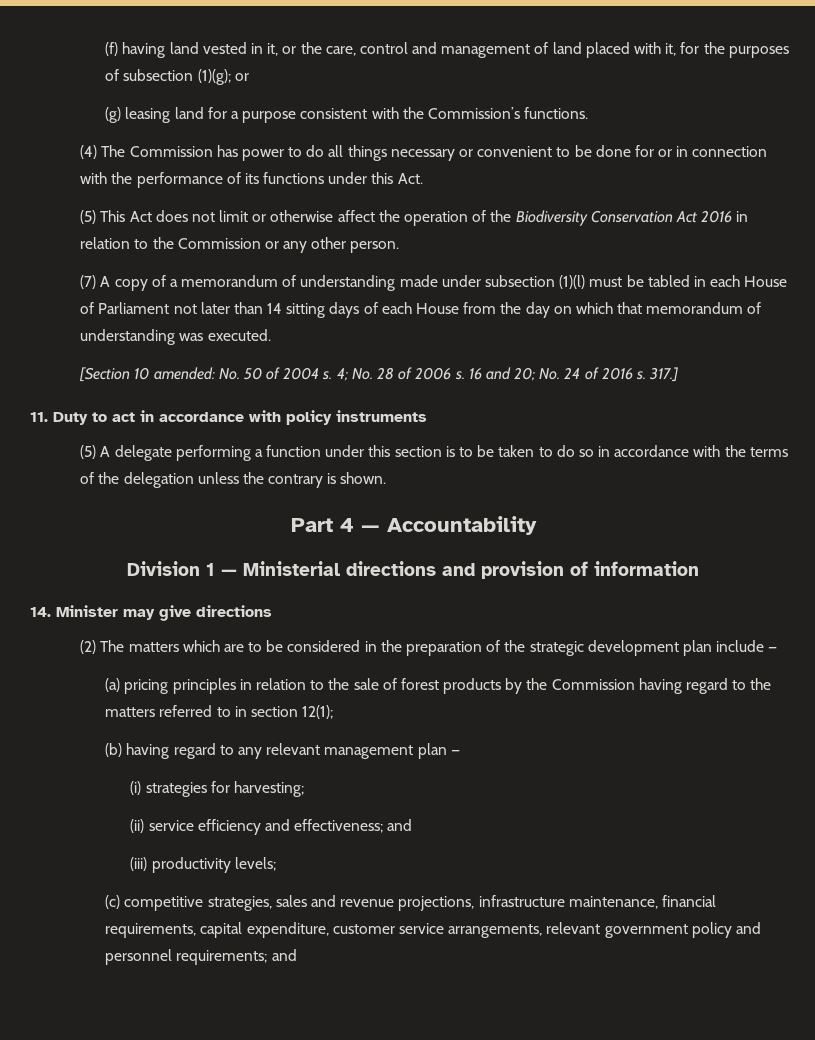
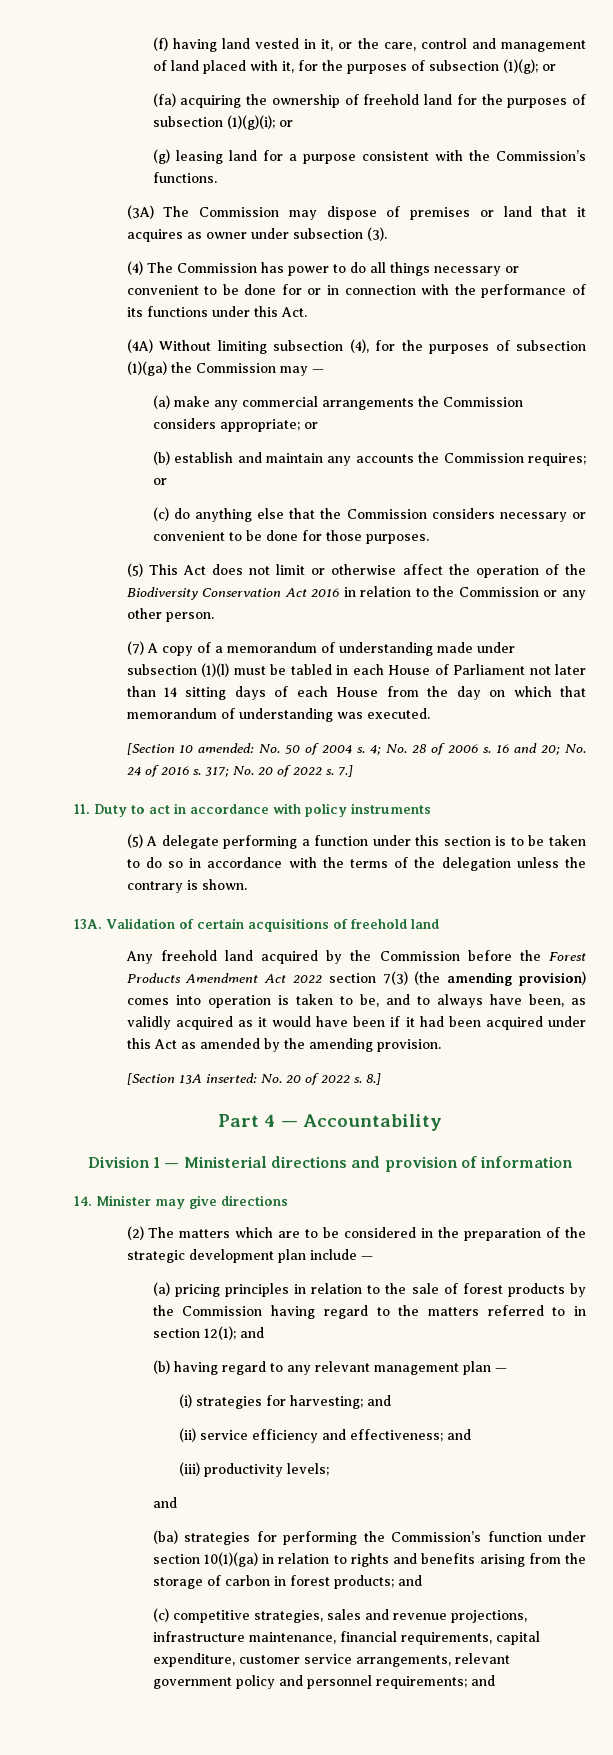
+ (fa) acquiring the ownership of freehold land for the purposes of subsection (1)(g)(i); or
+ (3A) The Commission may dispose of premises or land that it acquires as owner under subsection (3).
+ (4A) Without limiting subsection (4), for the purposes of subsection (1)(ga) the Commission may —
+ (a) make any commercial arrangements the Commission considers appropriate; or
+ (b) establish and maintain any accounts the Commission requires; or
+ (c) do anything else that the Commission considers necessary or convenient to be done for those purposes.
- 317.]
+ 317; No. 20 of 2022 s. 7.]
+ 13A. Validation of certain acquisitions of freehold land
+ Any freehold land acquired by the Commission before the Forest Products Amendment Act 2022 section 7(3) (the amending provision) comes into operation is taken to be, and to always have been, as validly acquired as it would have been if it had been acquired under this Act as amended by the amending provision.
+ [Section 13A inserted: No. 20 of 2022 s. 8.]
- (a) pricing principles in relation to the sale of forest products by the Commission having regard to the matters referred to in section 12(1);
+ (a) pricing principles in relation to the sale of forest products by the Commission having regard to the matters referred to in section 12(1); and
- (i) strategies for harvesting;
+ (i) strategies for harvesting; and
  (iii) productivity levels;
+ and
+ (ba) strategies for performing the Commission’s function under section 10(1)(ga) in relation to rights and benefits arising from the storage of carbon in forest products; and

